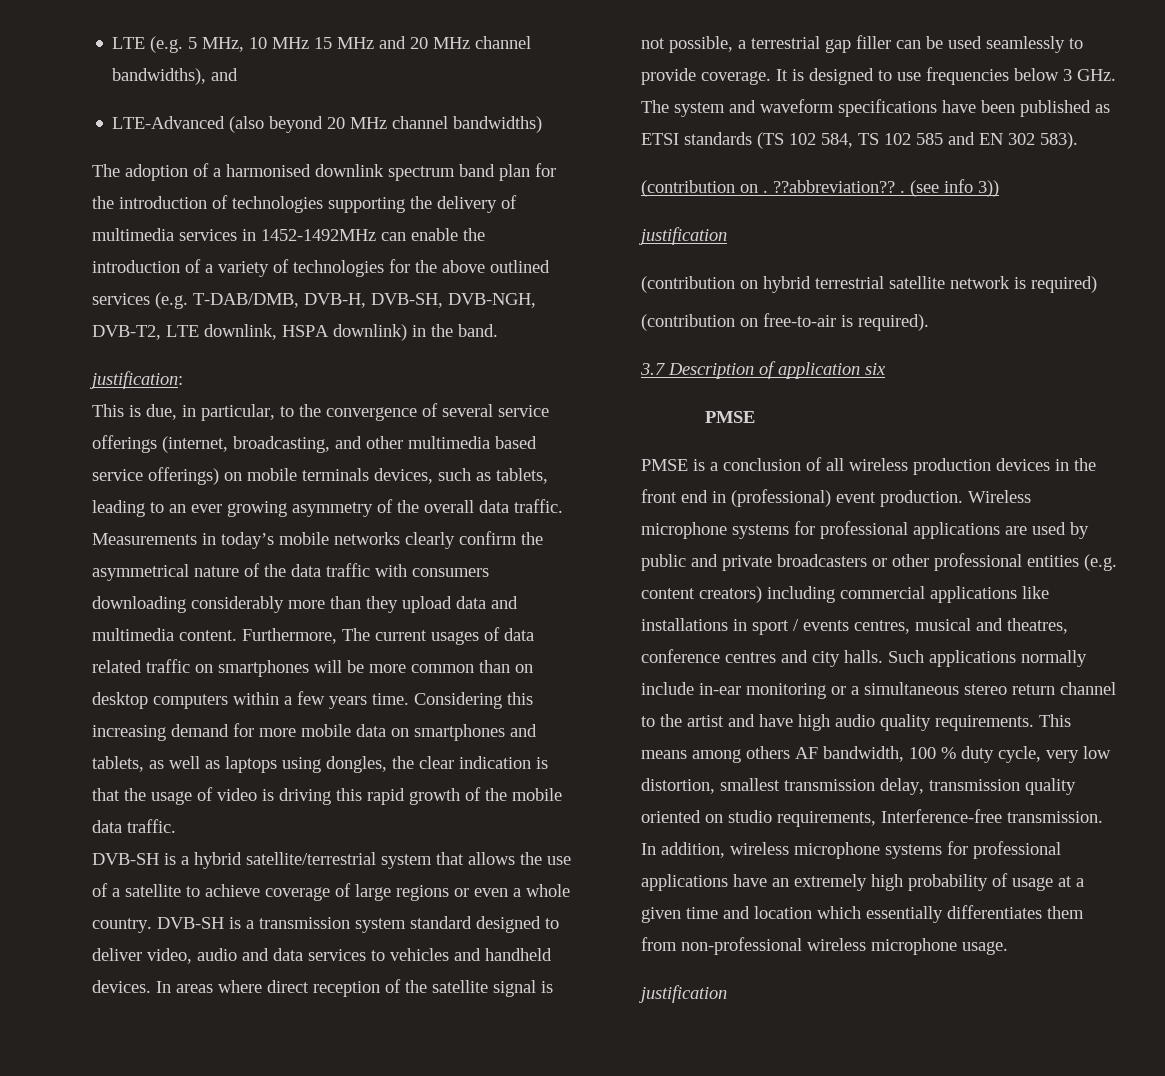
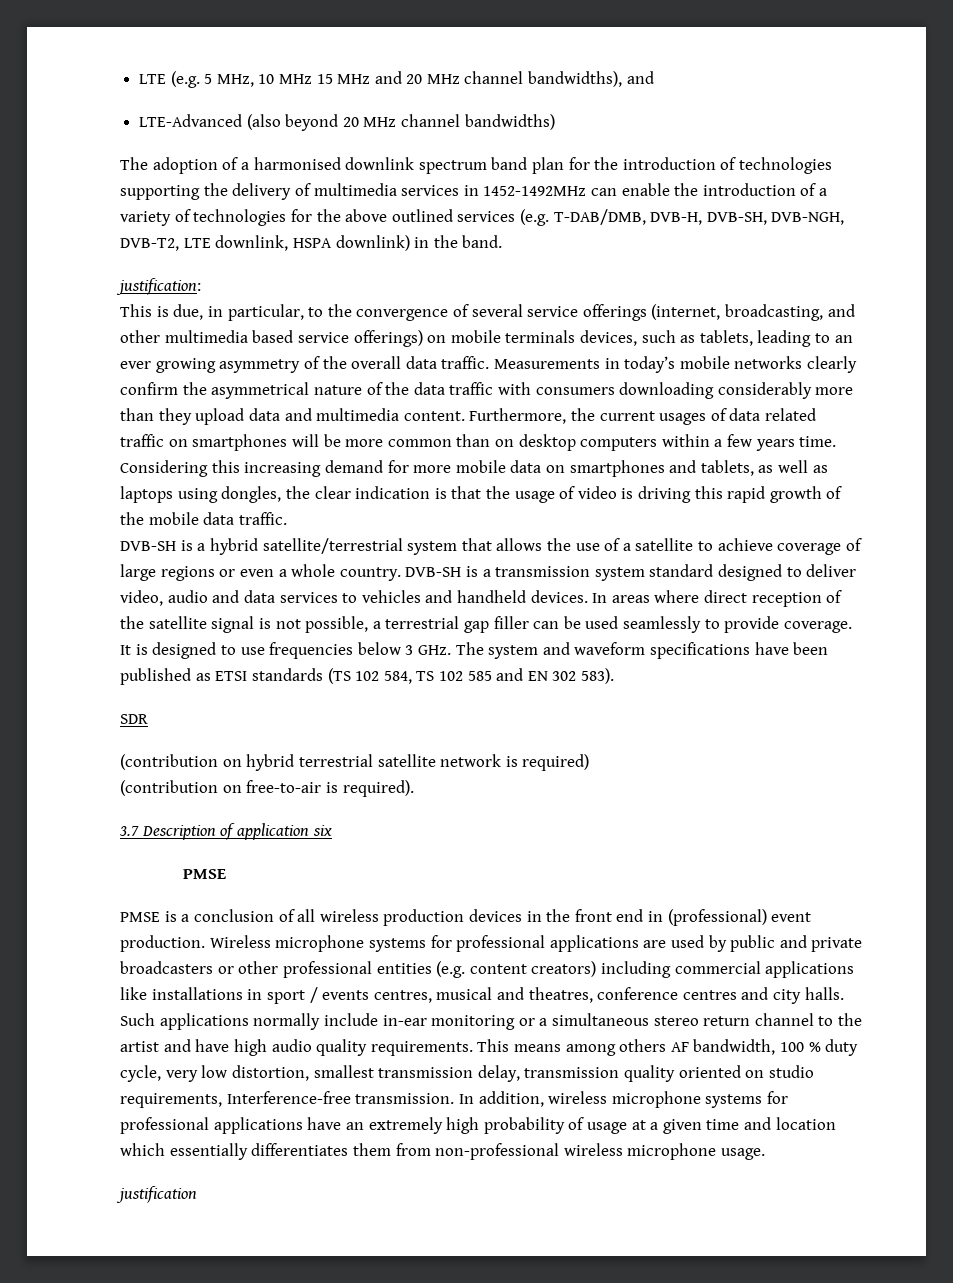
- Furthermore, The current usages of data related traffic on smartphones will be more common than on desktop computers within a few years time.
+ Furthermore, the current usages of data related traffic on smartphones will be more common than on desktop computers within a few years time.
- (contribution on . ??abbreviation?? . (see info 3))
- justification
+ SDR

